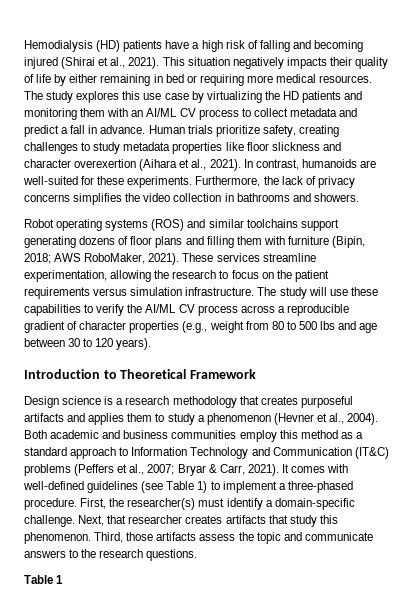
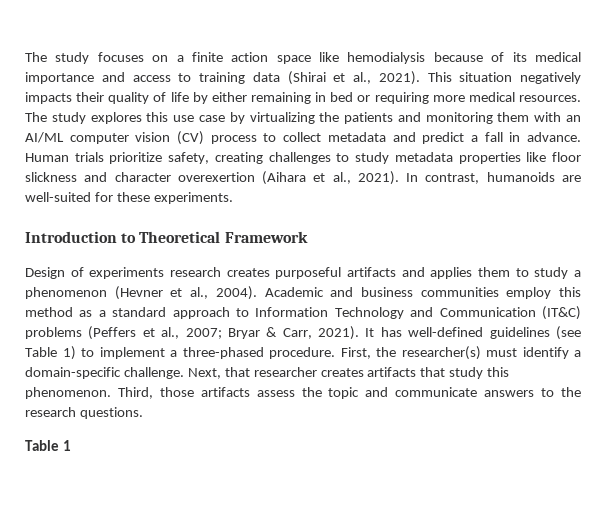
- Hemodialysis (HD) patients have a high risk of falling and becoming injured (Shirai et al., 2021).
+ The study focuses on a finite action space like hemodialysis because of its medical importance and access to training data (Shirai et al., 2021).
- The study explores this use case by virtualizing the HD patients and monitoring them with an AI/ML CV process to collect metadata and predict a fall in advance.
+ The study explores this use case by virtualizing the patients and monitoring them with an AI/ML computer vision (CV) process to collect metadata and predict a fall in advance.
- Furthermore, the lack of privacy concerns simplifies the video collection in bathrooms and showers.
- Robot operating systems (ROS) and similar toolchains support generating dozens of floor plans and filling them with furniture (Bipin, 2018; AWS RoboMaker, 2021). These services streamline experimentation, allowing the research to focus on the patient requirements versus simulation infrastructure. The study will use these capabilities to verify the AI/ML CV process across a reproducible gradient of character properties (e.g., weight from 80 to 500 lbs and age between 30 to 120 years).
- Design science is a research methodology that creates purposeful artifacts and applies them to study a phenomenon (Hevner et al., 2004).
+ Design of experiments research creates purposeful artifacts and applies them to study a phenomenon (Hevner et al., 2004).
- Both academic and business communities employ this method as a standard approach to Information Technology and Communication (IT&C) problems (Peffers et al., 2007; Bryar & Carr, 2021).
+ Academic and business communities employ this method as a standard approach to Information Technology and Communication (IT&C) problems (Peffers et al., 2007; Bryar & Carr, 2021).
- It comes with well-defined guidelines (see Table 1) to implement a three-phased procedure.
+ It has well-defined guidelines (see Table 1) to implement a three-phased procedure.

